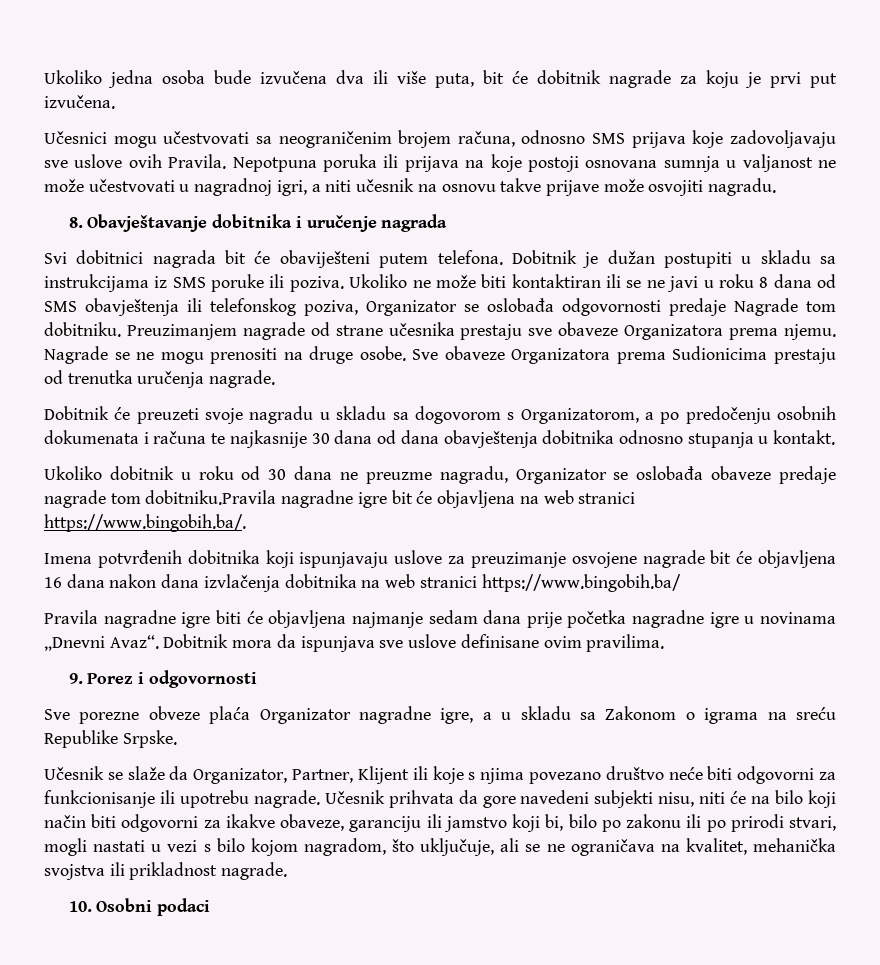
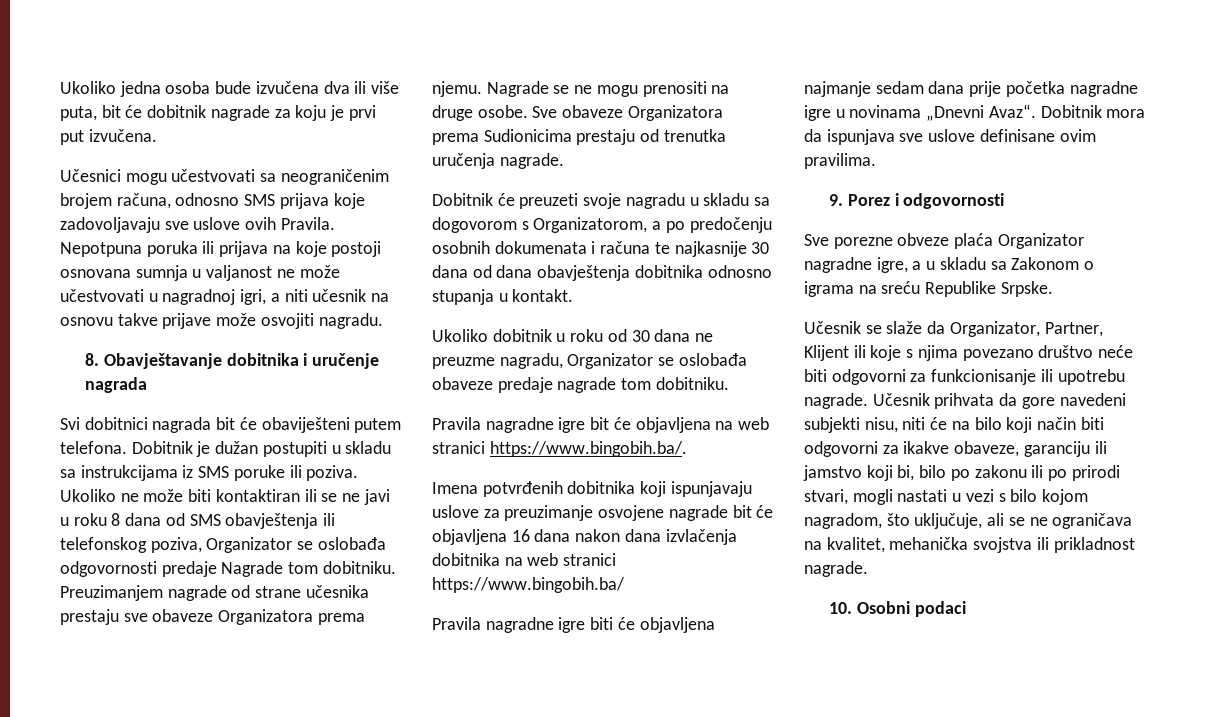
- Ukoliko dobitnik u roku od 30 dana ne preuzme nagradu, Organizator se oslobađa obaveze predaje nagrade tom dobitniku.Pravila nagradne igre bit će objavljena na web stranici https://www.bingobih.ba/.
+ Ukoliko dobitnik u roku od 30 dana ne preuzme nagradu, Organizator se oslobađa obaveze predaje nagrade tom dobitniku.
+ Pravila nagradne igre bit će objavljena na web stranici https://www.bingobih.ba/.

